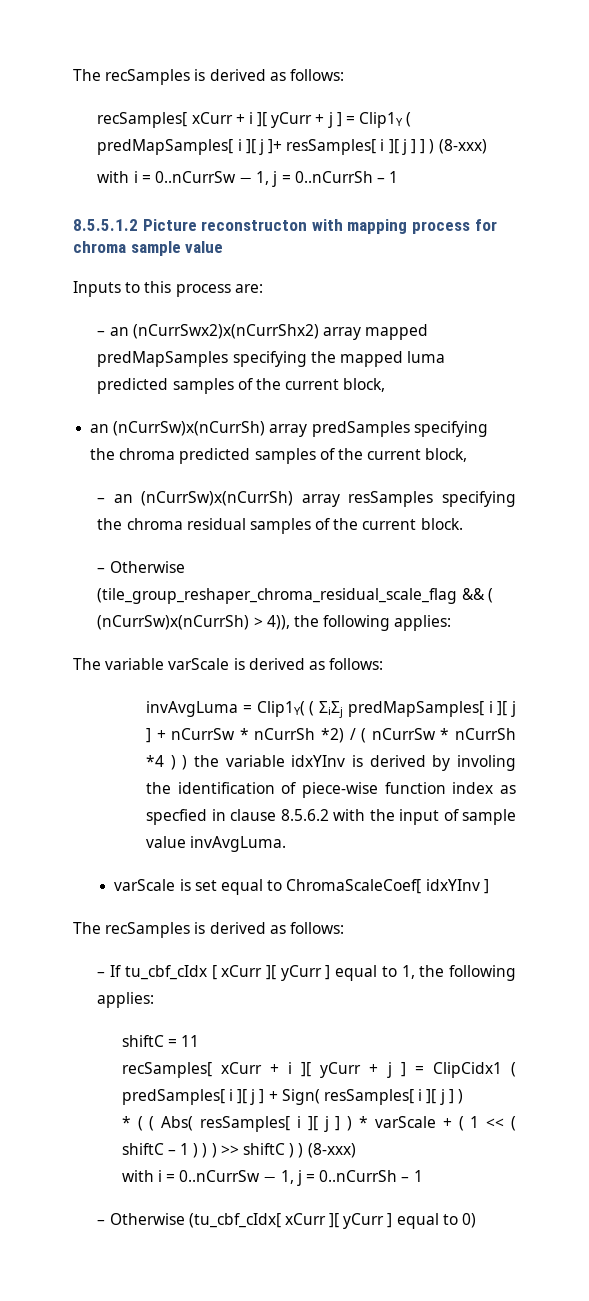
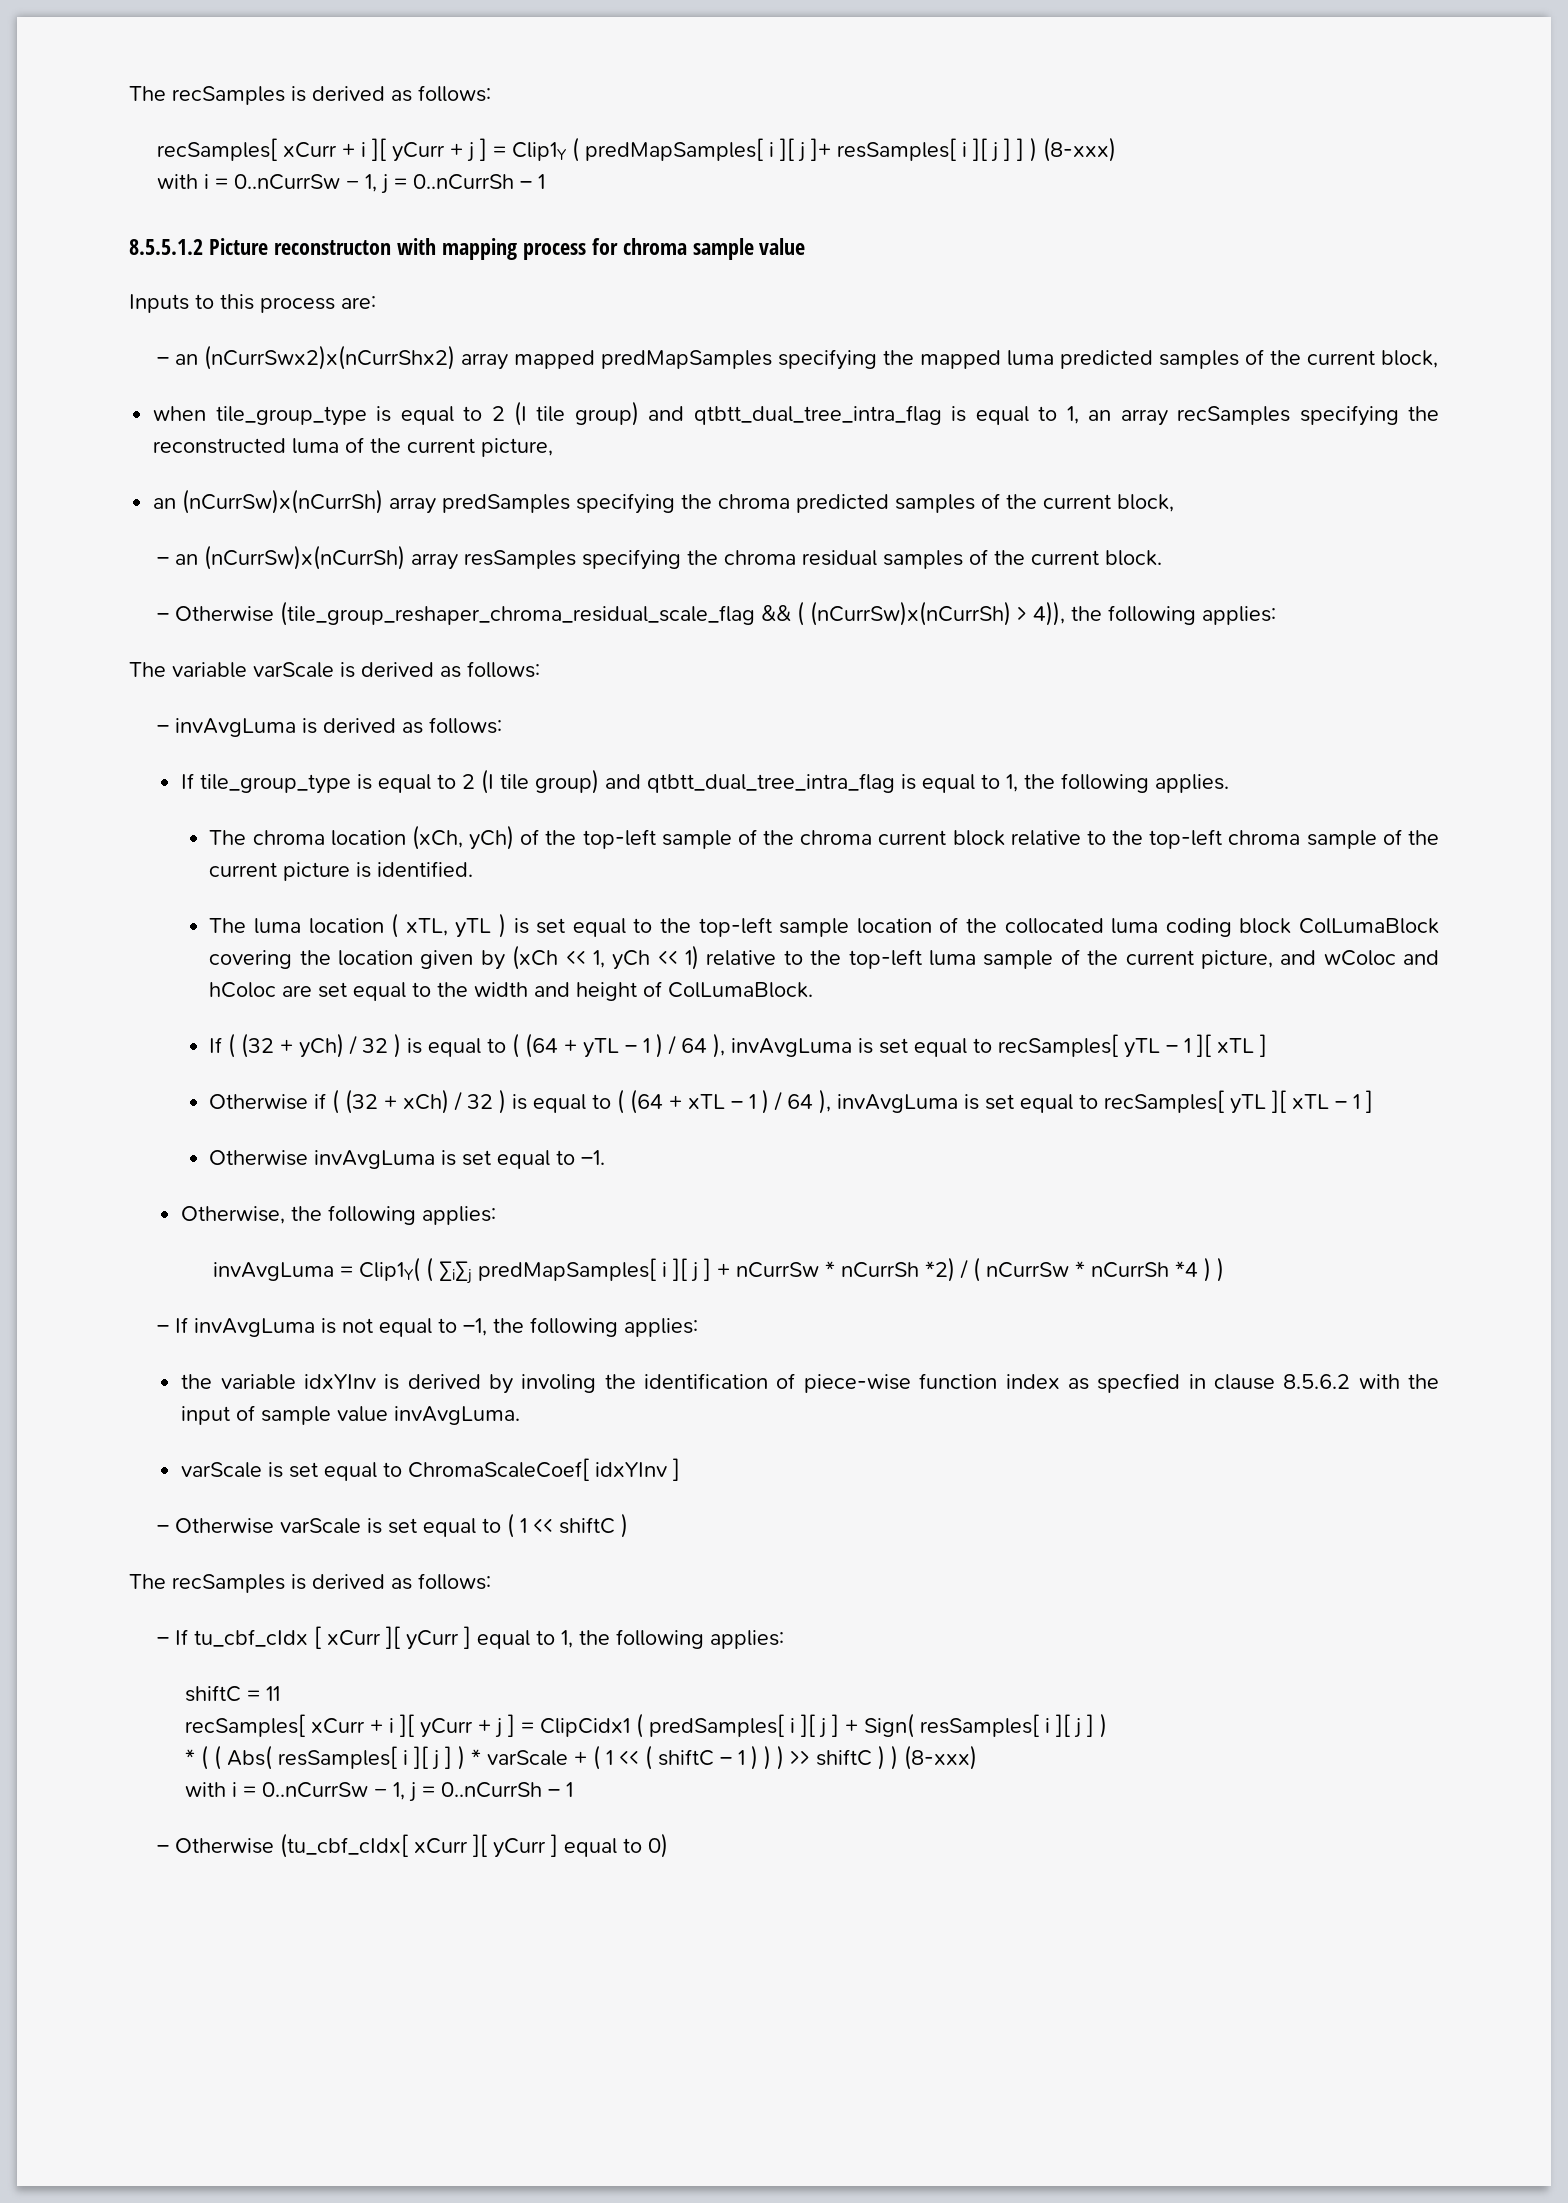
+ when tile_group_type is equal to 2 (I tile group) and qtbtt_dual_tree_intra_flag is equal to 1, an array recSamples specifying the reconstructed luma of the current picture,
+ – invAvgLuma is derived as follows:
+ If tile_group_type is equal to 2 (I tile group) and qtbtt_dual_tree_intra_flag is equal to 1, the following applies.
+ The chroma location (xCh, yCh) of the top-left sample of the chroma current block relative to the top-left chroma sample of the current picture is identified.
+ The luma location ( xTL, yTL ) is set equal to the top-left sample location of the collocated luma coding block ColLumaBlock covering the location given by (xCh << 1, yCh << 1) relative to the top-left luma sample of the current picture, and wColoc and hColoc are set equal to the width and height of ColLumaBlock.
+ If ( (32 + yCh) / 32 ) is equal to ( (64 + yTL – 1 ) / 64 ), invAvgLuma is set equal to recSamples[ yTL – 1 ][ xTL ]
+ Otherwise if ( (32 + xCh) / 32 ) is equal to ( (64 + xTL – 1 ) / 64 ), invAvgLuma is set equal to recSamples[ yTL ][ xTL – 1 ]
+ Otherwise invAvgLuma is set equal to –1.
+ Otherwise, the following applies:
- invAvgLuma = Clip1Y( ( ΣiΣj predMapSamples[ i ][ j ] + nCurrSw * nCurrSh *2) / ( nCurrSw * nCurrSh *4 ) ) the variable idxYInv is derived by involing the identification of piece-wise function index as specfied in clause 8.5.6.2 with the input of sample value invAvgLuma.
+ invAvgLuma = Clip1Y( ( ΣiΣj predMapSamples[ i ][ j ] + nCurrSw * nCurrSh *2) / ( nCurrSw * nCurrSh *4 ) )
+ – If invAvgLuma is not equal to –1, the following applies:
+ the variable idxYInv is derived by involing the identification of piece-wise function index as specfied in clause 8.5.6.2 with the input of sample value invAvgLuma.
+ – Otherwise varScale is set equal to ( 1 << shiftC )

